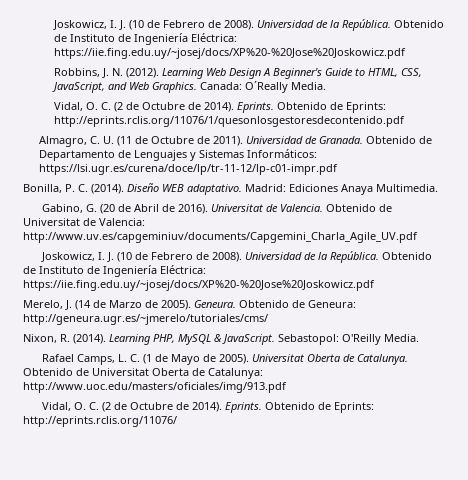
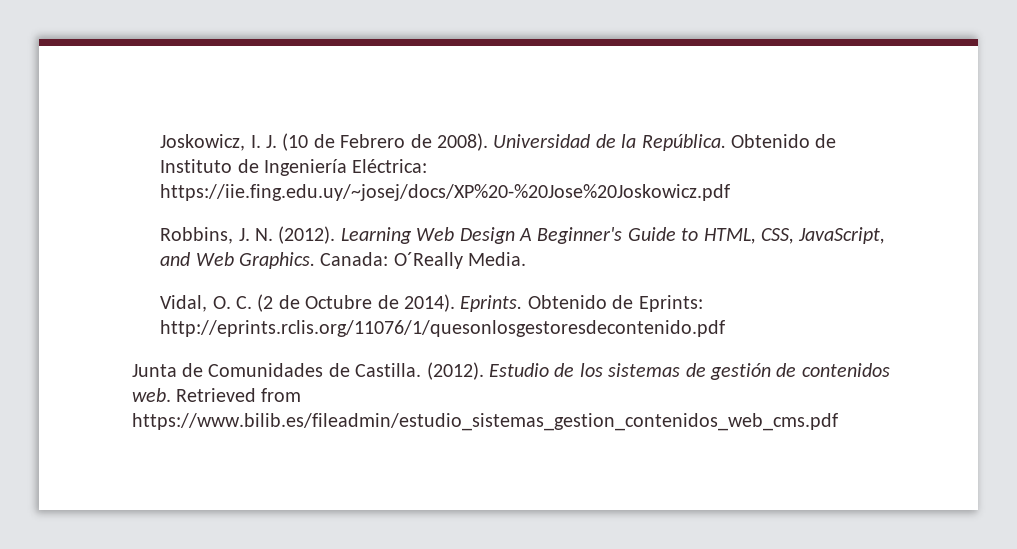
- Almagro, C. U. (11 de Octubre de 2011). Universidad de Granada. Obtenido de Departamento de Lenguajes y Sistemas Informáticos: https://lsi.ugr.es/curena/doce/lp/tr-11-12/lp-c01-impr.pdf
- Bonilla, P. C. (2014). Diseño WEB adaptativo. Madrid: Ediciones Anaya Multimedia.
- Gabino, G. (20 de Abril de 2016). Universitat de Valencia. Obtenido de Universitat de Valencia: http://www.uv.es/capgeminiuv/documents/Capgemini_Charla_Agile_UV.pdf
- Joskowicz, I. J. (10 de Febrero de 2008). Universidad de la República. Obtenido de Instituto de Ingeniería Eléctrica: https://iie.fing.edu.uy/~josej/docs/XP%20-%20Jose%20Joskowicz.pdf
- Merelo, J. (14 de Marzo de 2005). Geneura. Obtenido de Geneura: http://geneura.ugr.es/~jmerelo/tutoriales/cms/
- Nixon, R. (2014). Learning PHP, MySQL & JavaScript. Sebastopol: O'Reilly Media.
- Rafael Camps, L. C. (1 de Mayo de 2005). Universitat Oberta de Catalunya. Obtenido de Universitat Oberta de Catalunya: http://www.uoc.edu/masters/oficiales/img/913.pdf
- Vidal, O. C. (2 de Octubre de 2014). Eprints. Obtenido de Eprints: http://eprints.rclis.org/11076/
+ Junta de Comunidades de Castilla. (2012). Estudio de los sistemas de gestión de contenidos web. Retrieved from https://www.bilib.es/fileadmin/estudio_sistemas_gestion_contenidos_web_cms.pdf

